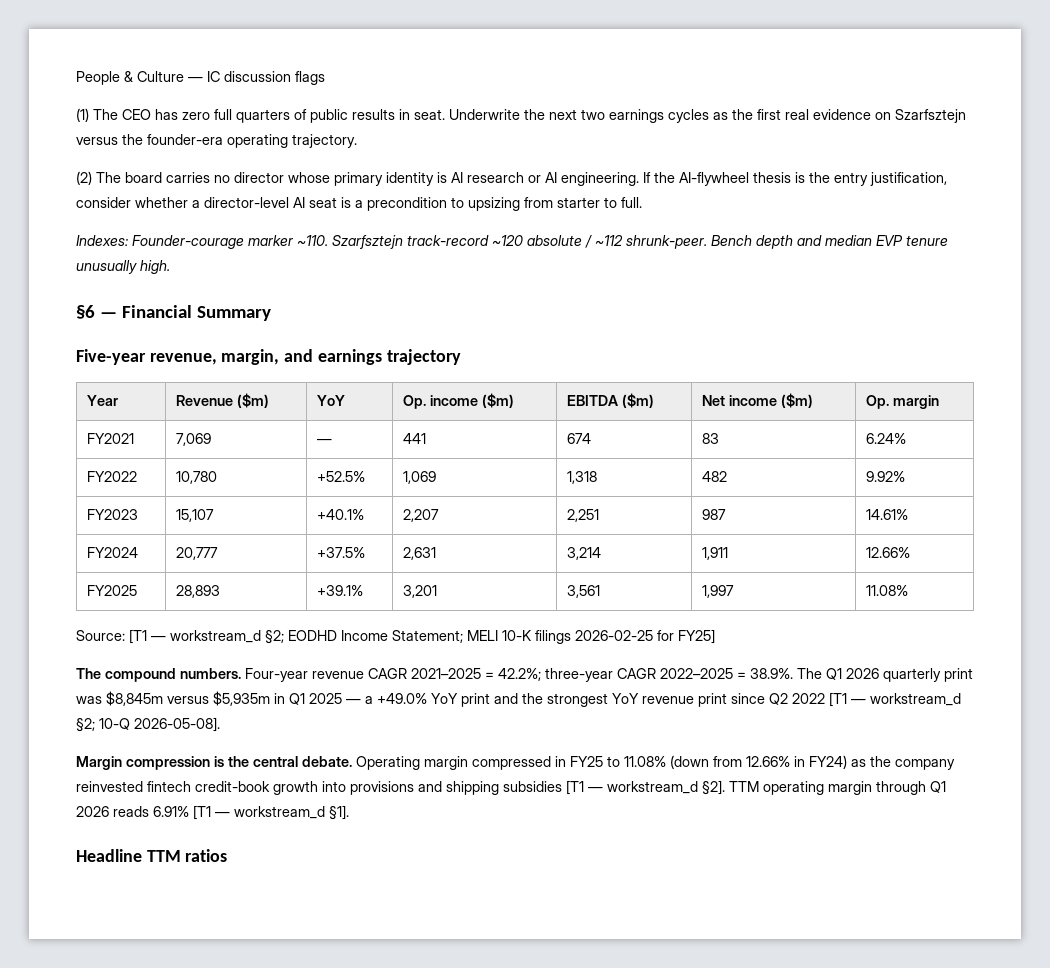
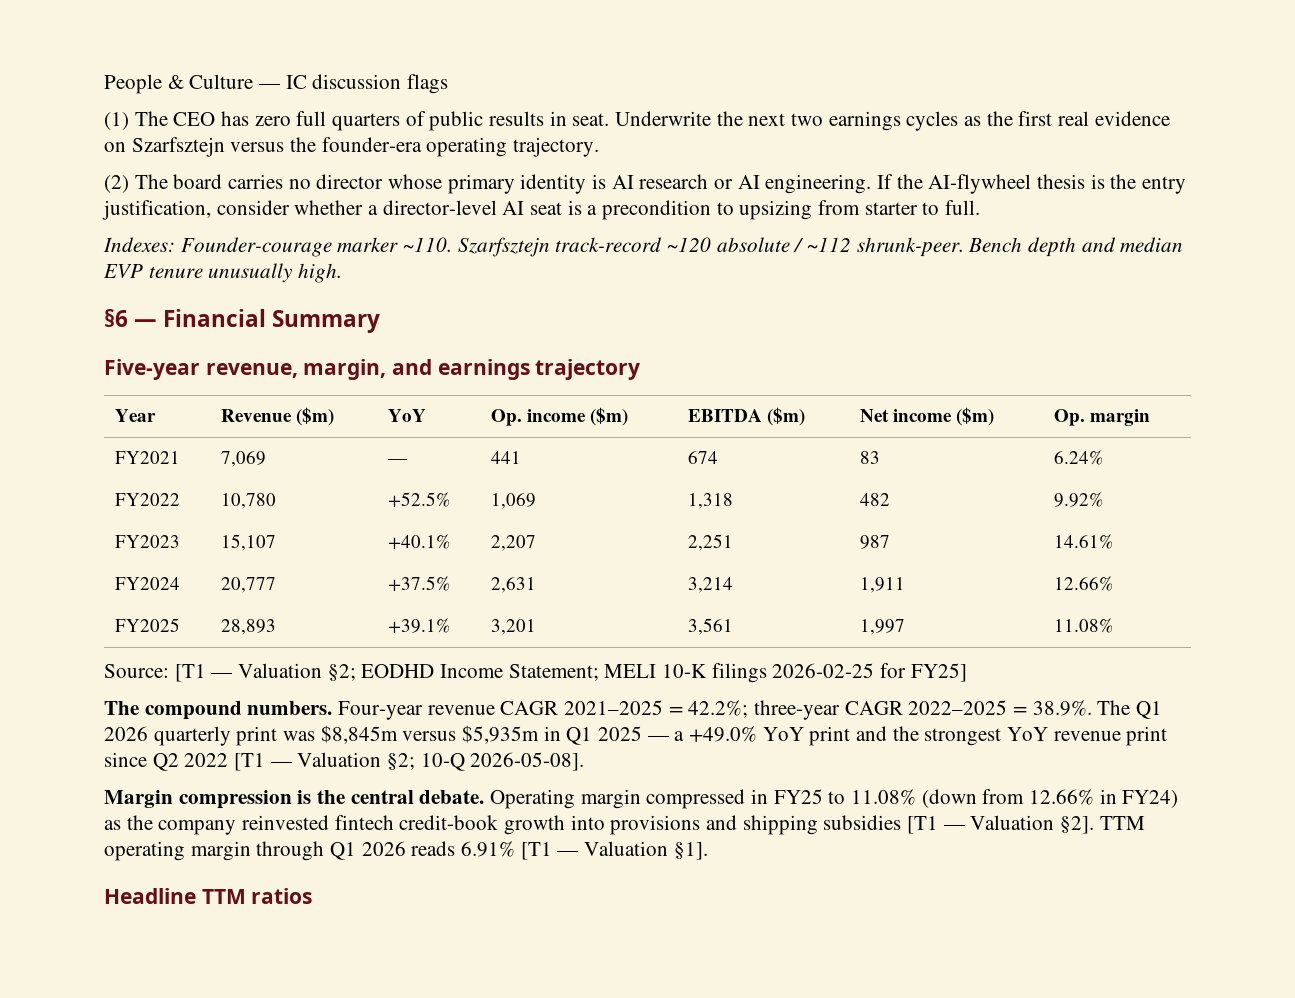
- Source: [T1 — workstream_d §2; EODHD Income Statement; MELI 10-K filings 2026-02-25 for FY25]
+ Source: [T1 — Valuation §2; EODHD Income Statement; MELI 10-K filings 2026-02-25 for FY25]
- Four-year revenue CAGR 2021–2025 = 42.2%; three-year CAGR 2022–2025 = 38.9%. The Q1 2026 quarterly print was $8,845m versus $5,935m in Q1 2025 — a +49.0% YoY print and the strongest YoY revenue print since Q2 2022 [T1 — workstream_d §2; 10-Q 2026-05-08].
+ Four-year revenue CAGR 2021–2025 = 42.2%; three-year CAGR 2022–2025 = 38.9%. The Q1 2026 quarterly print was $8,845m versus $5,935m in Q1 2025 — a +49.0% YoY print and the strongest YoY revenue print since Q2 2022 [T1 — Valuation §2; 10-Q 2026-05-08].
- Operating margin compressed in FY25 to 11.08% (down from 12.66% in FY24) as the company reinvested fintech credit-book growth into provisions and shipping subsidies [T1 — workstream_d §2].
+ Operating margin compressed in FY25 to 11.08% (down from 12.66% in FY24) as the company reinvested fintech credit-book growth into provisions and shipping subsidies [T1 — Valuation §2].
- TTM operating margin through Q1 2026 reads 6.91% [T1 — workstream_d §1].
+ TTM operating margin through Q1 2026 reads 6.91% [T1 — Valuation §1].

